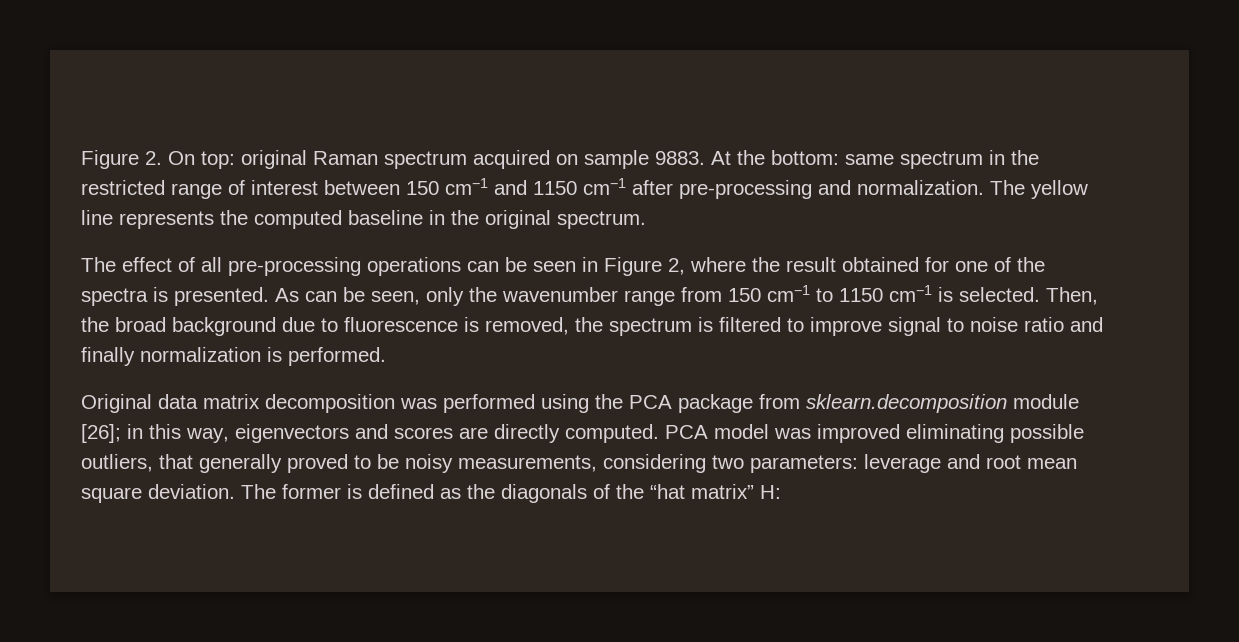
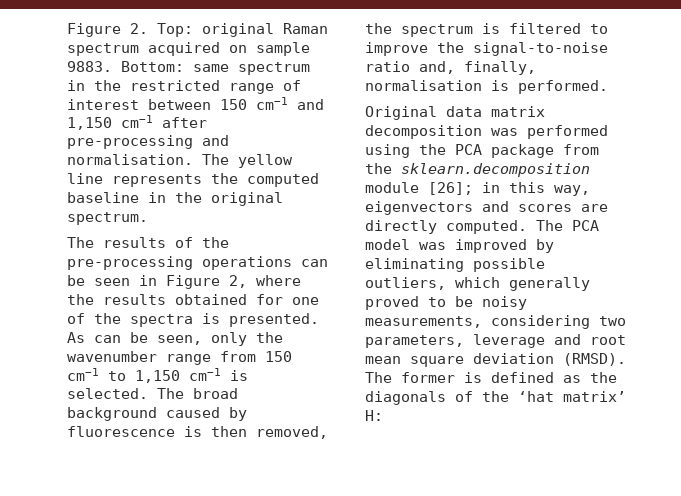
- Figure 2. On top: original Raman spectrum acquired on sample 9883.
+ Figure 2. Top: original Raman spectrum acquired on sample 9883.
- At the bottom: same spectrum in the restricted range of interest between 150 cm−1 and 1150 cm−1 after pre-processing and normalization.
+ Bottom: same spectrum in the restricted range of interest between 150 cm−1 and 1,150 cm−1 after pre-processing and normalisation.
- The effect of all pre-processing operations can be seen in Figure 2, where the result obtained for one of the spectra is presented.
+ The results of the pre-processing operations can be seen in Figure 2, where the results obtained for one of the spectra is presented.
- As can be seen, only the wavenumber range from 150 cm−1 to 1150 cm−1 is selected.
+ As can be seen, only the wavenumber range from 150 cm−1 to 1,150 cm−1 is selected.
- Then, the broad background due to fluorescence is removed, the spectrum is filtered to improve signal to noise ratio and finally normalization is performed.
+ The broad background caused by fluorescence is then removed, the spectrum is filtered to improve the signal-to-noise ratio and, finally, normalisation is performed.
- Original data matrix decomposition was performed using the PCA package from sklearn.decomposition module [26]; in this way, eigenvectors and scores are directly computed.
+ Original data matrix decomposition was performed using the PCA package from the sklearn.decomposition module [26]; in this way, eigenvectors and scores are directly computed.
- PCA model was improved eliminating possible outliers, that generally proved to be noisy measurements, considering two parameters: leverage and root mean square deviation.
+ The PCA model was improved by eliminating possible outliers, which generally proved to be noisy measurements, considering two parameters, leverage and root mean square deviation (RMSD).
- The former is defined as the diagonals of the “hat matrix” H:
+ The former is defined as the diagonals of the ‘hat matrix’ H:

